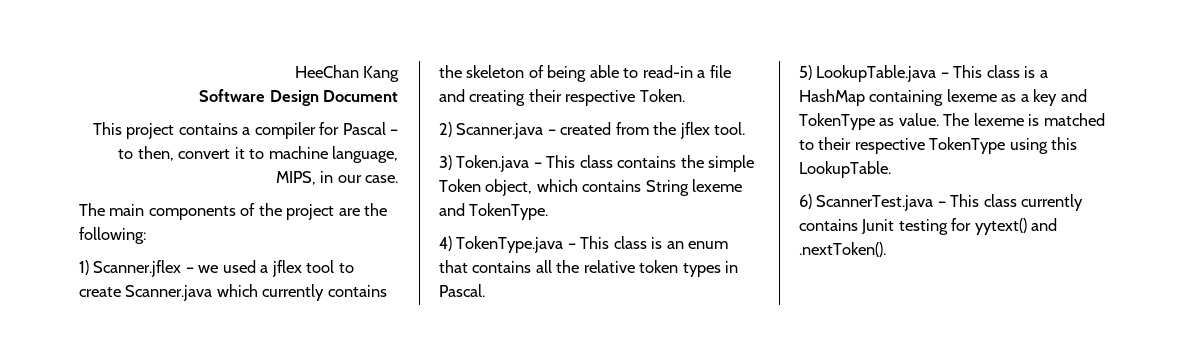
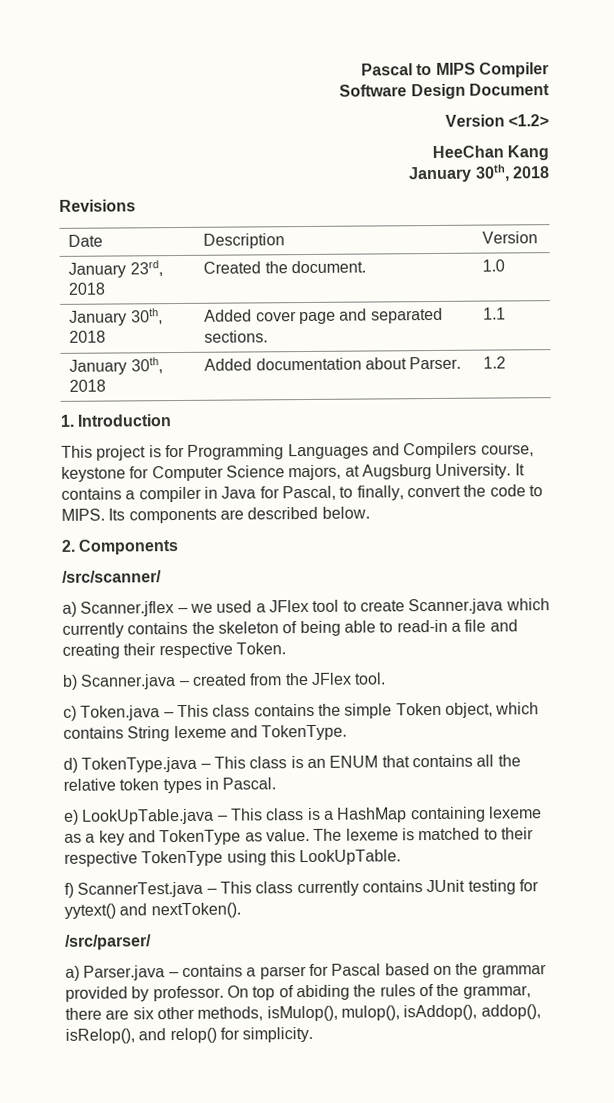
- HeeChan Kang
+ Pascal to MIPS Compiler
- This project contains a compiler for Pascal – to then, convert it to machine language, MIPS, in our case.
- The main components of the project are the following:
- 1) Scanner.jflex – we used a jflex tool to create Scanner.java which currently contains the skeleton of being able to read-in a file and creating their respective Token.
+ Version <1.2>
+ HeeChan Kang
+ January 30th, 2018
+ Revisions
+ Date | Description | Version
+ January 23rd, 2018 | Created the document. | 1.0
+ January 30th, 2018 | Added cover page and separated sections. | 1.1
+ January 30th, 2018 | Added documentation about Parser. | 1.2
+ 1. Introduction
+ This project is for Programming Languages and Compilers course, keystone for Computer Science majors, at Augsburg University. It contains a compiler in Java for Pascal, to finally, convert the code to MIPS. Its components are described below.
+ 2. Components
+ /src/scanner/
+ a) Scanner.jflex – we used a JFlex tool to create Scanner.java which currently contains the skeleton of being able to read-in a file and creating their respective Token.
- 2) Scanner.java – created from the jflex tool.
+ b) Scanner.java – created from the JFlex tool.
- 3) Token.java – This class contains the simple Token object, which contains String lexeme and TokenType.
+ c) Token.java – This class contains the simple Token object, which contains String lexeme and TokenType.
- 4) TokenType.java – This class is an enum that contains all the relative token types in Pascal.
+ d) TokenType.java – This class is an ENUM that contains all the relative token types in Pascal.
- 5) LookupTable.java – This class is a HashMap containing lexeme as a key and TokenType as value.
+ e) LookUpTable.java – This class is a HashMap containing lexeme as a key and TokenType as value.
- The lexeme is matched to their respective TokenType using this LookupTable.
- 6) ScannerTest.java – This class currently contains Junit testing for yytext() and .nextToken().
+ The lexeme is matched to their respective TokenType using this LookUpTable.
+ f) ScannerTest.java – This class currently contains JUnit testing for yytext() and nextToken().
+ /src/parser/
+ a) Parser.java – contains a parser for Pascal based on the grammar provided by professor. On top of abiding the rules of the grammar, there are six other methods, isMulop(), mulop(), isAddop(), addop(), isRelop(), and relop() for simplicity.

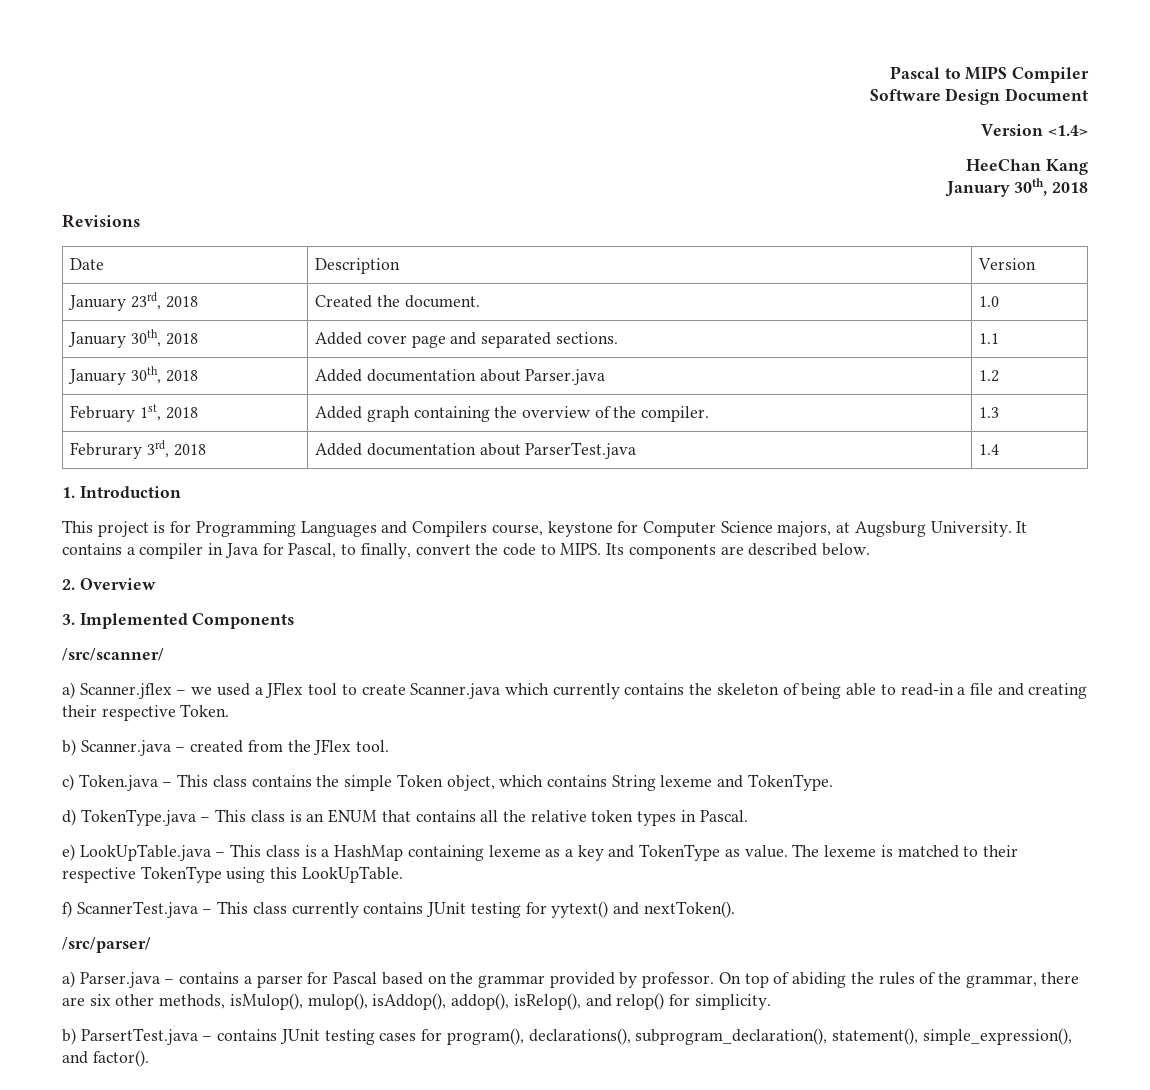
- Version <1.2>
+ Version <1.4>
- January 30th, 2018 | Added documentation about Parser. | 1.2
+ January 30th, 2018 | Added documentation about Parser.java | 1.2
+ February 1st, 2018 | Added graph containing the overview of the compiler. | 1.3
+ Februrary 3rd, 2018 | Added documentation about ParserTest.java | 1.4
- 2. Components
+ 2. Overview
+ 3. Implemented Components
+ b) ParsertTest.java – contains JUnit testing cases for program(), declarations(), subprogram_declaration(), statement(), simple_expression(), and factor().

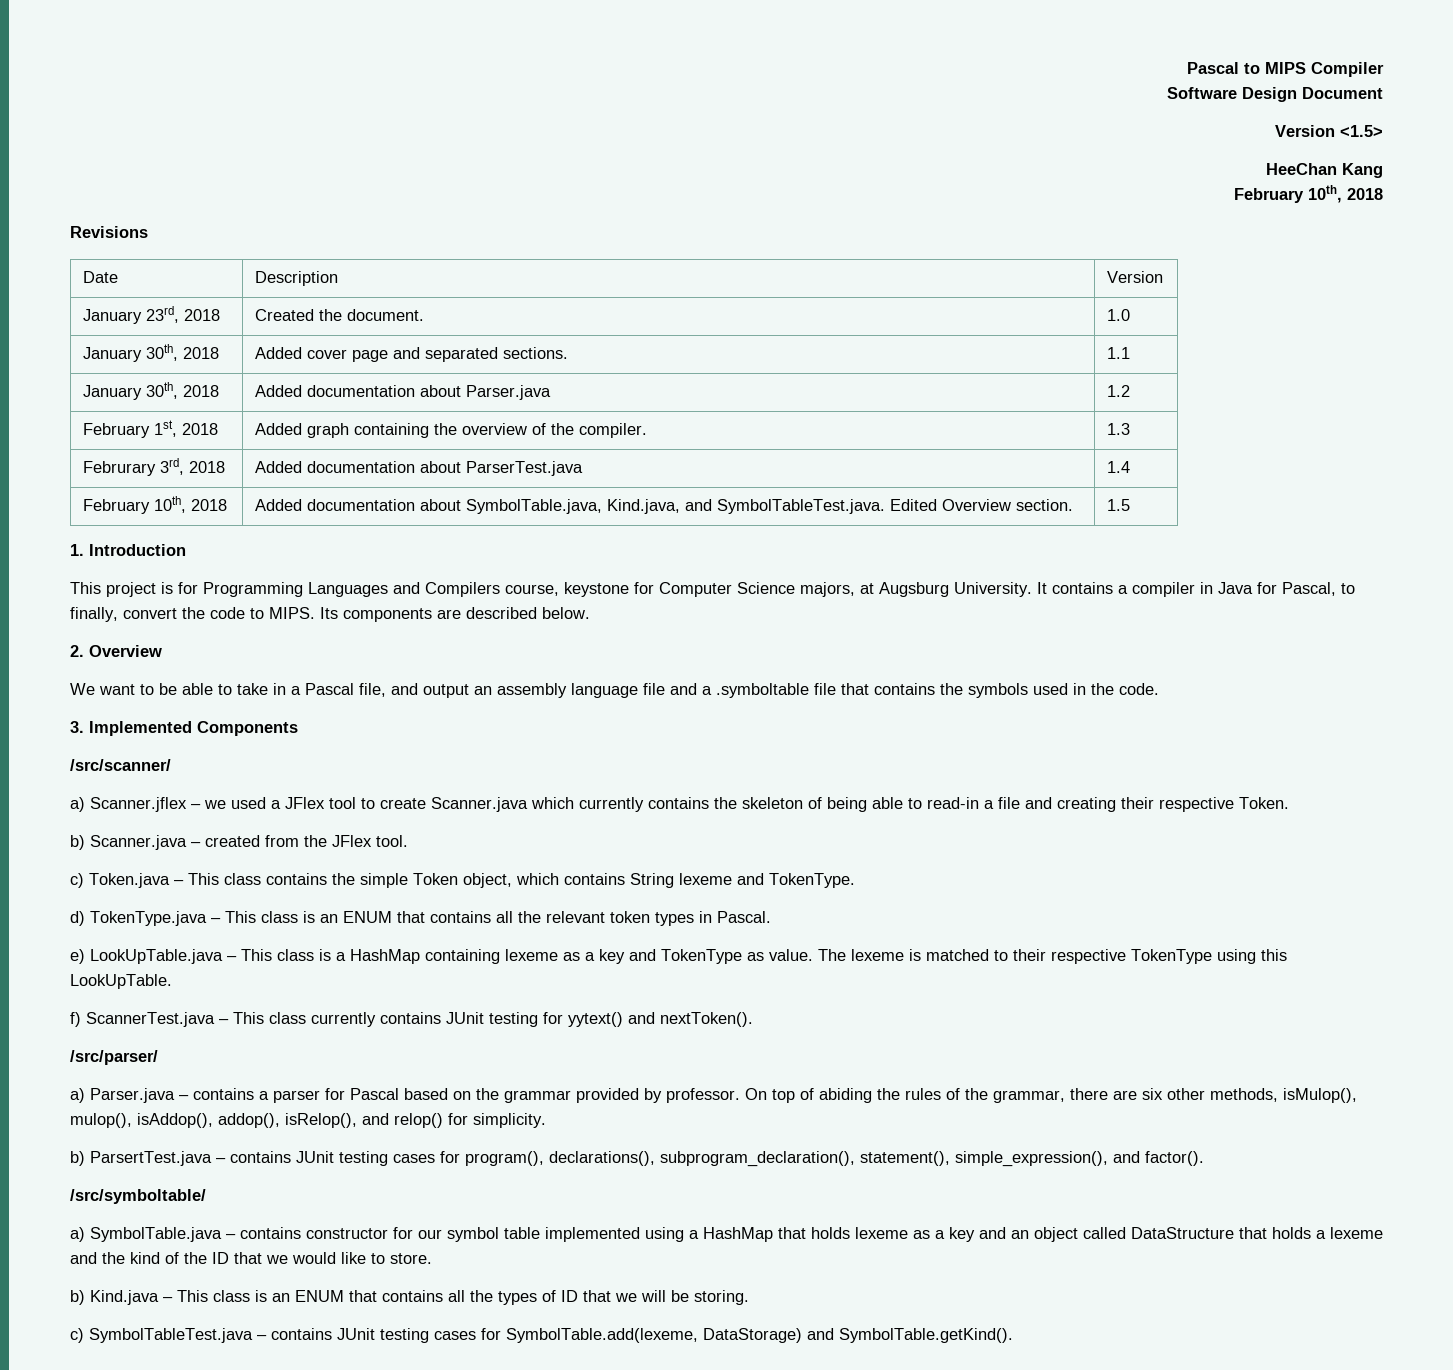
- Version <1.4>
+ Version <1.5>
  HeeChan Kang
- January 30th, 2018
+ February 10th, 2018
+ February 10th, 2018 | Added documentation about SymbolTable.java, Kind.java, and SymbolTableTest.java. Edited Overview section. | 1.5
+ We want to be able to take in a Pascal file, and output an assembly language file and a .symboltable file that contains the symbols used in the code.
- d) TokenType.java – This class is an ENUM that contains all the relative token types in Pascal.
+ d) TokenType.java – This class is an ENUM that contains all the relevant token types in Pascal.
+ /src/symboltable/
+ a) SymbolTable.java – contains constructor for our symbol table implemented using a HashMap that holds lexeme as a key and an object called DataStructure that holds a lexeme and the kind of the ID that we would like to store.
+ b) Kind.java – This class is an ENUM that contains all the types of ID that we will be storing.
+ c) SymbolTableTest.java – contains JUnit testing cases for SymbolTable.add(lexeme, DataStorage) and SymbolTable.getKind().

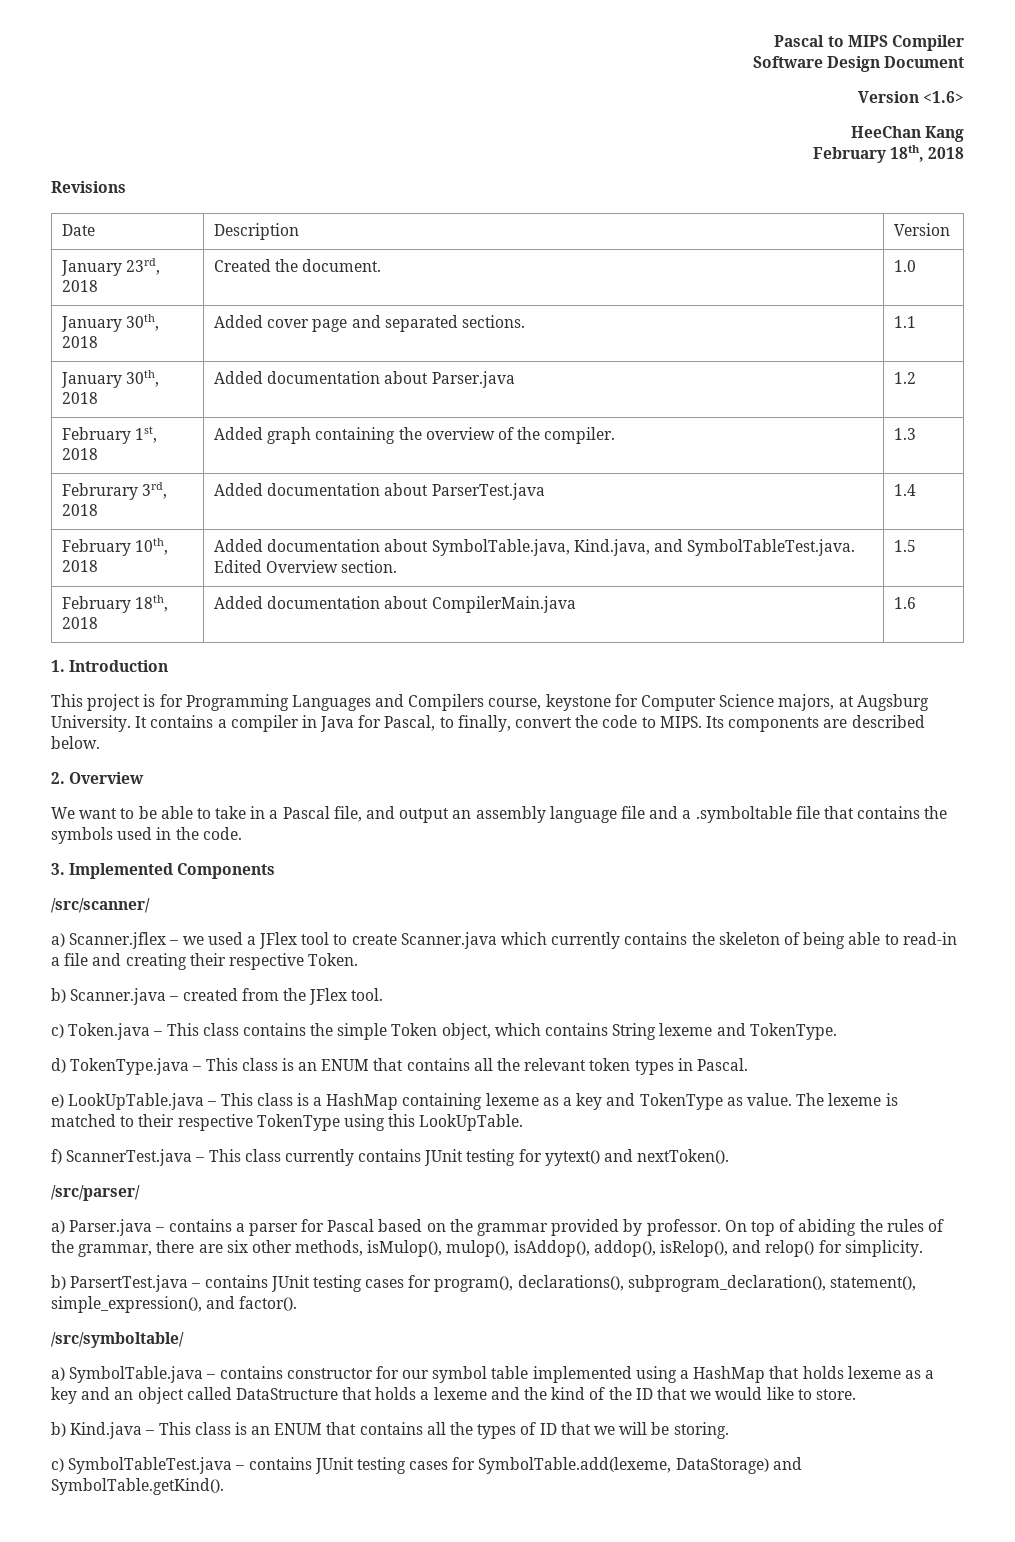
- Version <1.5>
+ Version <1.6>
  HeeChan Kang
- February 10th, 2018
+ February 18th, 2018
+ February 18th, 2018 | Added documentation about CompilerMain.java | 1.6

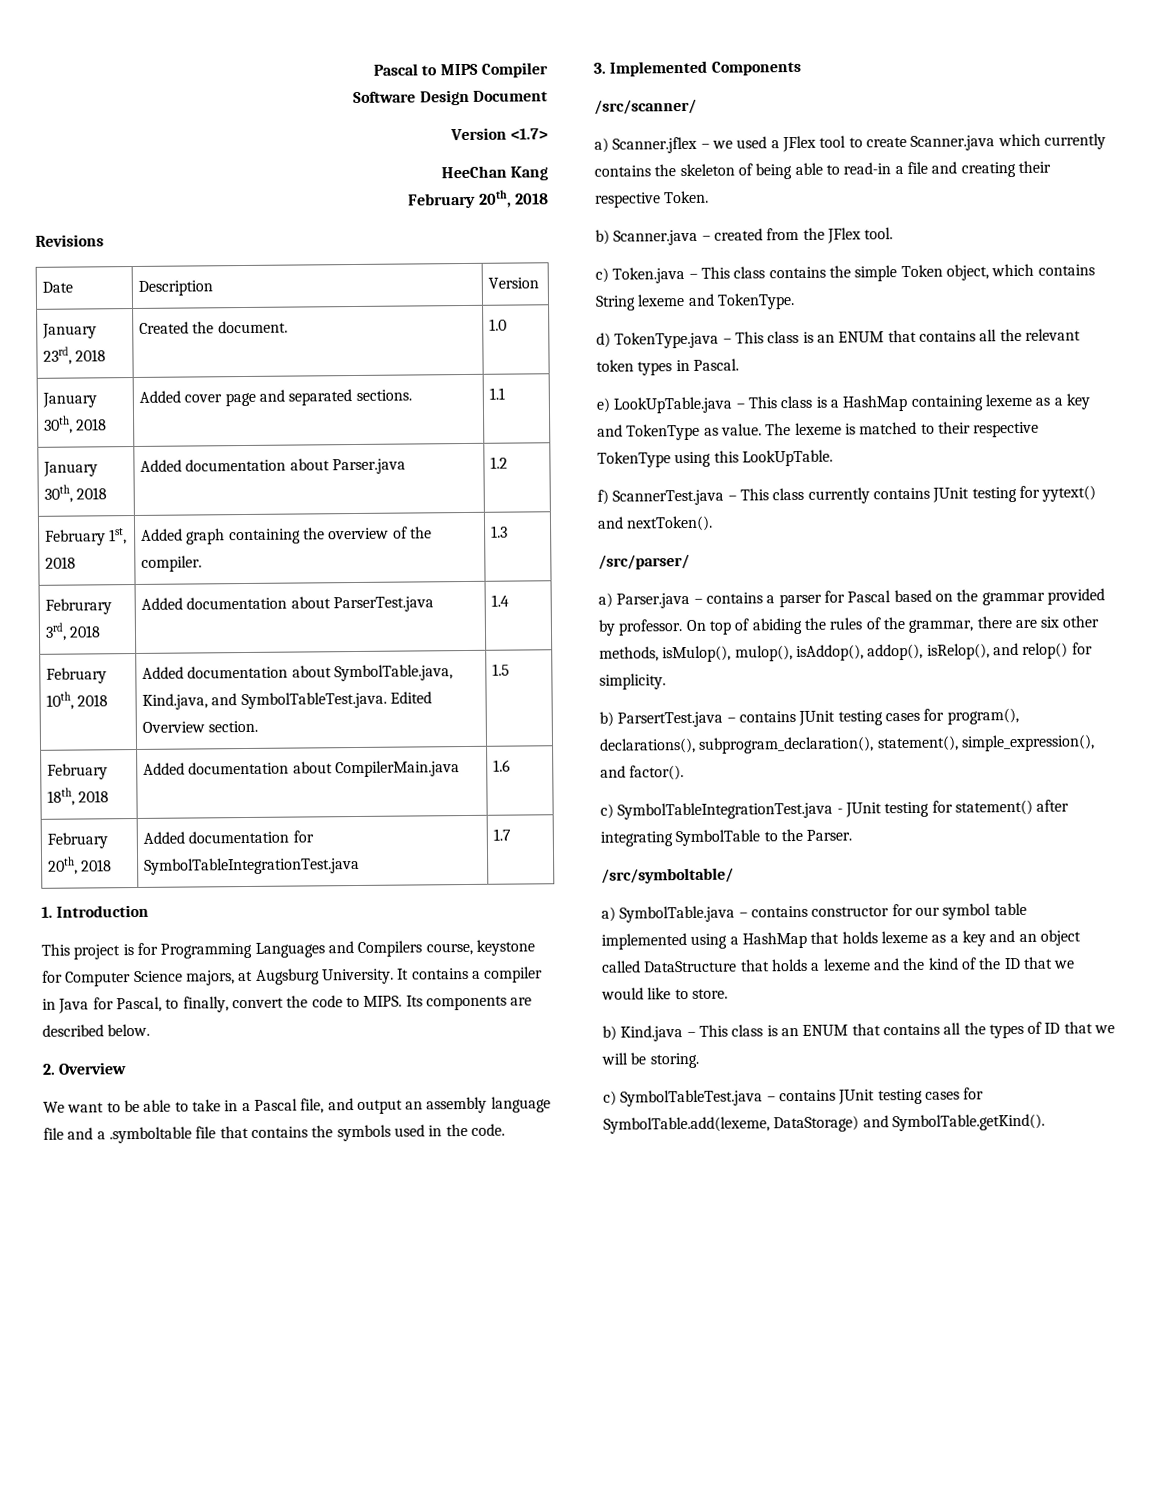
- Version <1.6>
+ Version <1.7>
  HeeChan Kang
- February 18th, 2018
+ February 20th, 2018
+ February 20th, 2018 | Added documentation for SymbolTableIntegrationTest.java | 1.7
+ c) SymbolTableIntegrationTest.java - JUnit testing for statement() after integrating SymbolTable to the Parser.

